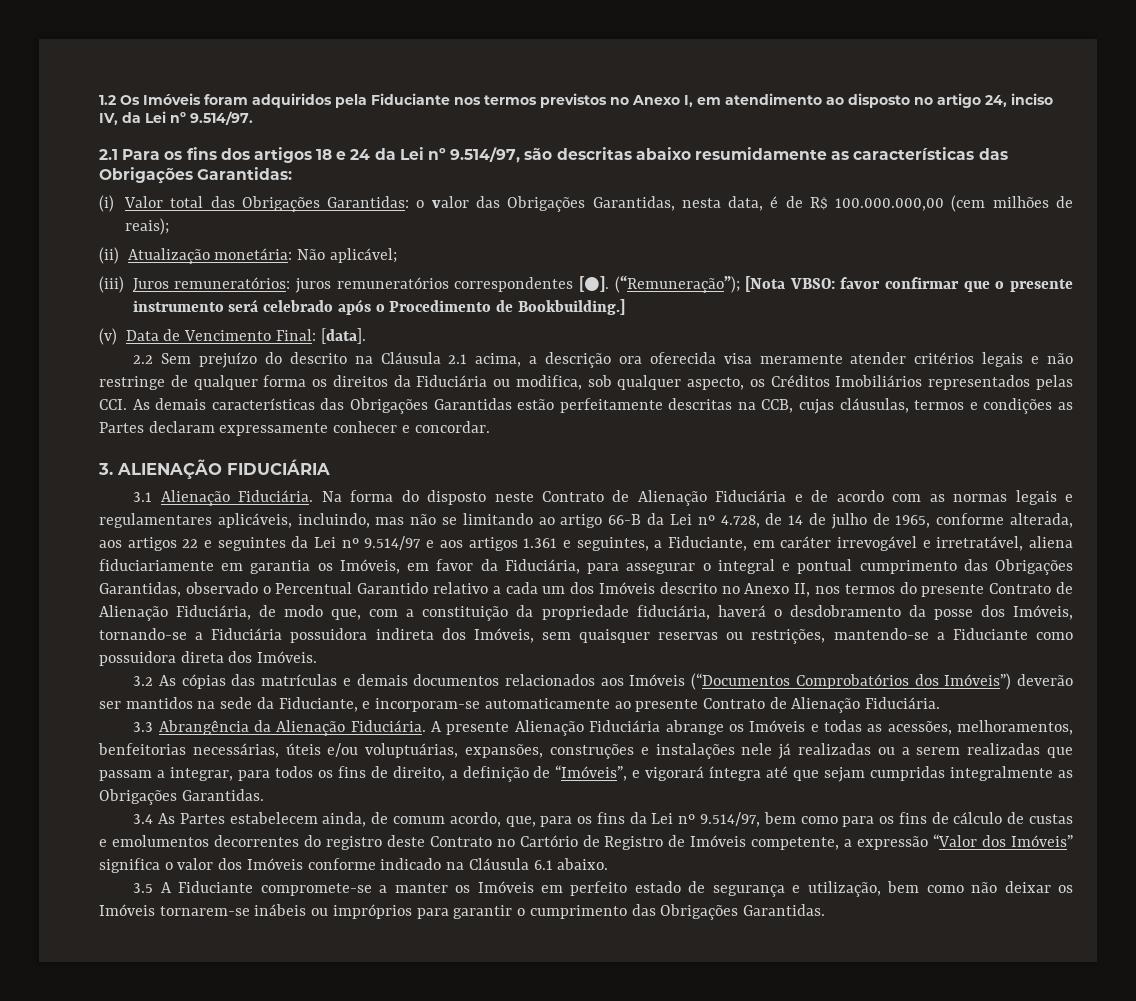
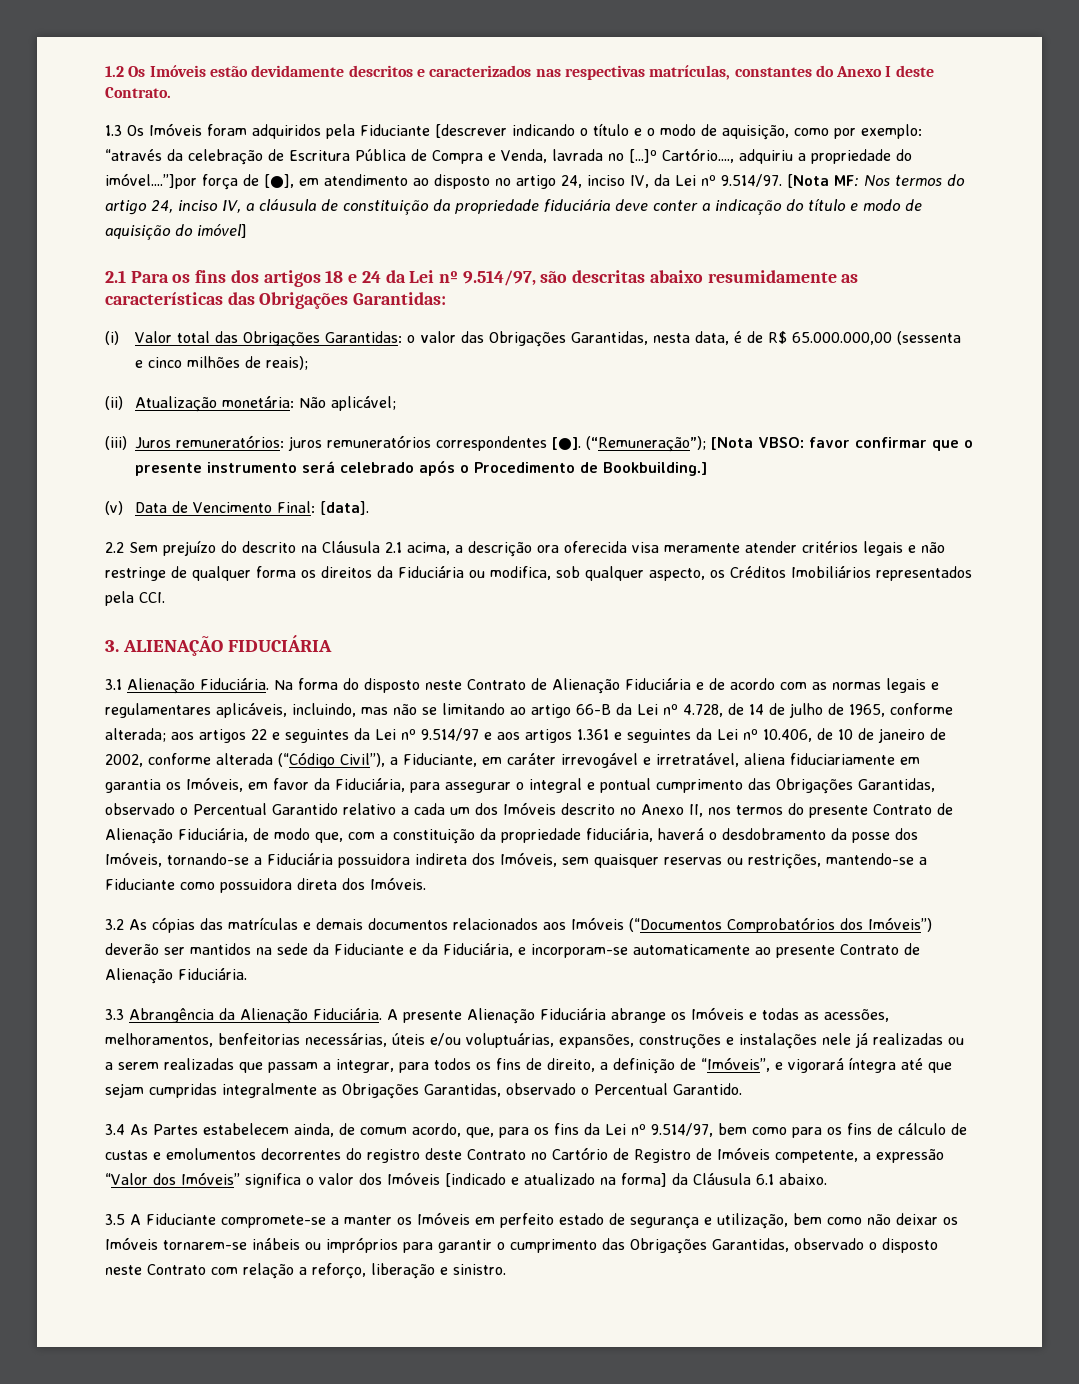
- 1.2 Os Imóveis foram adquiridos pela Fiduciante nos termos previstos no Anexo I, em atendimento ao disposto no artigo 24, inciso IV, da Lei nº 9.514/97.
+ 1.2 Os Imóveis estão devidamente descritos e caracterizados nas respectivas matrículas, constantes do Anexo I deste Contrato.
+ 1.3 Os Imóveis foram adquiridos pela Fiduciante [descrever indicando o título e o modo de aquisição, como por exemplo: “através da celebração de Escritura Pública de Compra e Venda, lavrada no [...]º Cartório...., adquiriu a propriedade do imóvel....”]por força de [●], em atendimento ao disposto no artigo 24, inciso IV, da Lei nº 9.514/97. [Nota MF: Nos termos do artigo 24, inciso IV, a cláusula de constituição da propriedade fiduciária deve conter a indicação do título e modo de aquisição do imóvel]
- (i) Valor total das Obrigações Garantidas: o valor das Obrigações Garantidas, nesta data, é de R$ 100.000.000,00 (cem milhões de reais);
+ (i) Valor total das Obrigações Garantidas: o valor das Obrigações Garantidas, nesta data, é de R$ 65.000.000,00 (sessenta e cinco milhões de reais);
- 2.2 Sem prejuízo do descrito na Cláusula 2.1 acima, a descrição ora oferecida visa meramente atender critérios legais e não restringe de qualquer forma os direitos da Fiduciária ou modifica, sob qualquer aspecto, os Créditos Imobiliários representados pelas CCI. As demais características das Obrigações Garantidas estão perfeitamente descritas na CCB, cujas cláusulas, termos e condições as Partes declaram expressamente conhecer e concordar.
+ 2.2 Sem prejuízo do descrito na Cláusula 2.1 acima, a descrição ora oferecida visa meramente atender critérios legais e não restringe de qualquer forma os direitos da Fiduciária ou modifica, sob qualquer aspecto, os Créditos Imobiliários representados pela CCI.
- Na forma do disposto neste Contrato de Alienação Fiduciária e de acordo com as normas legais e regulamentares aplicáveis, incluindo, mas não se limitando ao artigo 66-B da Lei nº 4.728, de 14 de julho de 1965, conforme alterada, aos artigos 22 e seguintes da Lei nº 9.514/97 e aos artigos 1.361 e seguintes, a Fiduciante, em caráter irrevogável e irretratável, aliena fiduciariamente em garantia os Imóveis, em favor da Fiduciária, para assegurar o integral e pontual cumprimento das Obrigações Garantidas, observado o Percentual Garantido relativo a cada um dos Imóveis descrito no Anexo II, nos termos do presente Contrato de Alienação Fiduciária, de modo que, com a constituição da propriedade fiduciária, haverá o desdobramento da posse dos Imóveis, tornando-se a Fiduciária possuidora indireta dos Imóveis, sem quaisquer reservas ou restrições, mantendo-se a Fiduciante como possuidora direta dos Imóveis.
+ Na forma do disposto neste Contrato de Alienação Fiduciária e de acordo com as normas legais e regulamentares aplicáveis, incluindo, mas não se limitando ao artigo 66-B da Lei nº 4.728, de 14 de julho de 1965, conforme alterada; aos artigos 22 e seguintes da Lei nº 9.514/97 e aos artigos 1.361 e seguintes da Lei nº 10.406, de 10 de janeiro de 2002, conforme alterada (“Código Civil”), a Fiduciante, em caráter irrevogável e irretratável, aliena fiduciariamente em garantia os Imóveis, em favor da Fiduciária, para assegurar o integral e pontual cumprimento das Obrigações Garantidas, observado o Percentual Garantido relativo a cada um dos Imóveis descrito no Anexo II, nos termos do presente Contrato de Alienação Fiduciária, de modo que, com a constituição da propriedade fiduciária, haverá o desdobramento da posse dos Imóveis, tornando-se a Fiduciária possuidora indireta dos Imóveis, sem quaisquer reservas ou restrições, mantendo-se a Fiduciante como possuidora direta dos Imóveis.
- 3.2 As cópias das matrículas e demais documentos relacionados aos Imóveis (“Documentos Comprobatórios dos Imóveis”) deverão ser mantidos na sede da Fiduciante, e incorporam-se automaticamente ao presente Contrato de Alienação Fiduciária.
+ 3.2 As cópias das matrículas e demais documentos relacionados aos Imóveis (“Documentos Comprobatórios dos Imóveis”) deverão ser mantidos na sede da Fiduciante e da Fiduciária, e incorporam-se automaticamente ao presente Contrato de Alienação Fiduciária.
- A presente Alienação Fiduciária abrange os Imóveis e todas as acessões, melhoramentos, benfeitorias necessárias, úteis e/ou voluptuárias, expansões, construções e instalações nele já realizadas ou a serem realizadas que passam a integrar, para todos os fins de direito, a definição de “Imóveis”, e vigorará íntegra até que sejam cumpridas integralmente as Obrigações Garantidas.
+ A presente Alienação Fiduciária abrange os Imóveis e todas as acessões, melhoramentos, benfeitorias necessárias, úteis e/ou voluptuárias, expansões, construções e instalações nele já realizadas ou a serem realizadas que passam a integrar, para todos os fins de direito, a definição de “Imóveis”, e vigorará íntegra até que sejam cumpridas integralmente as Obrigações Garantidas, observado o Percentual Garantido.
- 3.4 As Partes estabelecem ainda, de comum acordo, que, para os fins da Lei nº 9.514/97, bem como para os fins de cálculo de custas e emolumentos decorrentes do registro deste Contrato no Cartório de Registro de Imóveis competente, a expressão “Valor dos Imóveis” significa o valor dos Imóveis conforme indicado na Cláusula 6.1 abaixo.
+ 3.4 As Partes estabelecem ainda, de comum acordo, que, para os fins da Lei nº 9.514/97, bem como para os fins de cálculo de custas e emolumentos decorrentes do registro deste Contrato no Cartório de Registro de Imóveis competente, a expressão “Valor dos Imóveis” significa o valor dos Imóveis [indicado e atualizado na forma] da Cláusula 6.1 abaixo.
- 3.5 A Fiduciante compromete-se a manter os Imóveis em perfeito estado de segurança e utilização, bem como não deixar os Imóveis tornarem-se inábeis ou impróprios para garantir o cumprimento das Obrigações Garantidas.
+ 3.5 A Fiduciante compromete-se a manter os Imóveis em perfeito estado de segurança e utilização, bem como não deixar os Imóveis tornarem-se inábeis ou impróprios para garantir o cumprimento das Obrigações Garantidas, observado o disposto neste Contrato com relação a reforço, liberação e sinistro.

